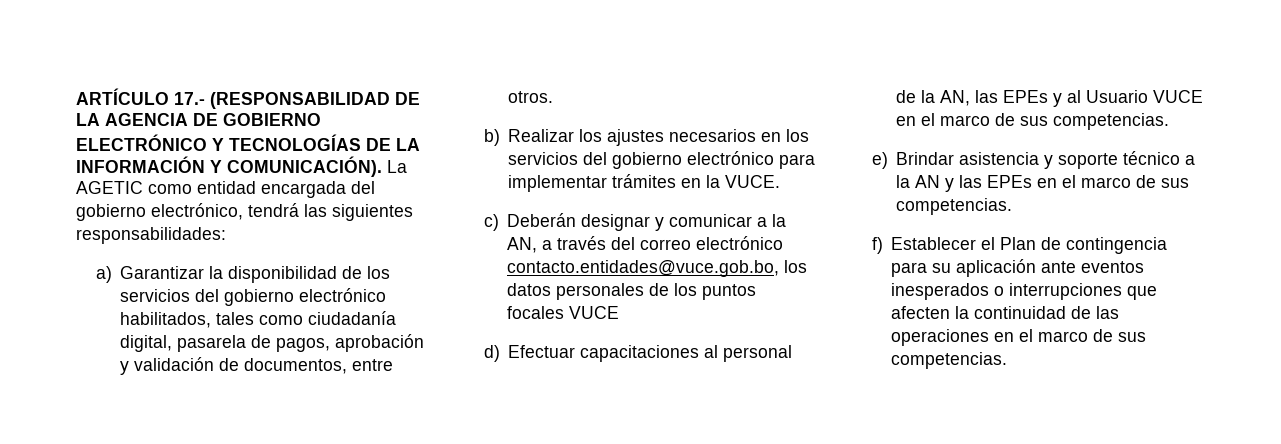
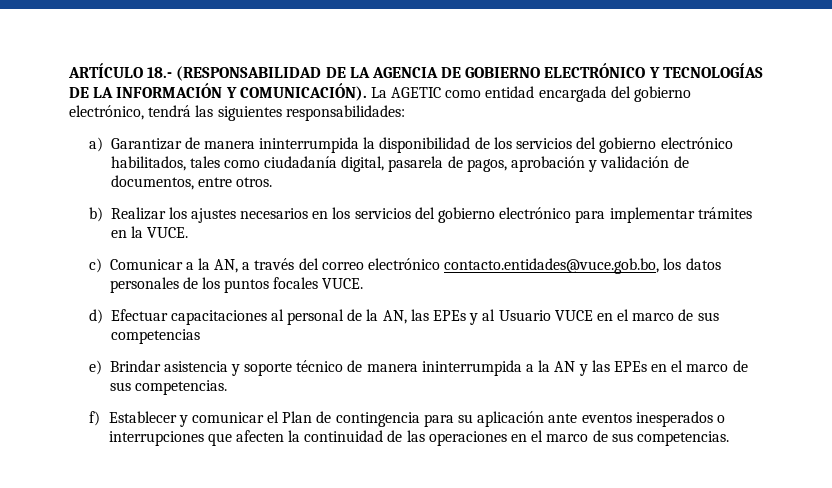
- ARTÍCULO 17.- (RESPONSABILIDAD DE LA AGENCIA DE GOBIERNO ELECTRÓNICO Y TECNOLOGÍAS DE LA INFORMACIÓN Y COMUNICACIÓN).
+ ARTÍCULO 18.- (RESPONSABILIDAD DE LA AGENCIA DE GOBIERNO ELECTRÓNICO Y TECNOLOGÍAS DE LA INFORMACIÓN Y COMUNICACIÓN).
- a) Garantizar la disponibilidad de los servicios del gobierno electrónico habilitados, tales como ciudadanía digital, pasarela de pagos, aprobación y validación de documentos, entre otros.
+ a) Garantizar de manera ininterrumpida la disponibilidad de los servicios del gobierno electrónico habilitados, tales como ciudadanía digital, pasarela de pagos, aprobación y validación de documentos, entre otros.
- c) Deberán designar y comunicar a la AN, a través del correo electrónico contacto.entidades@vuce.gob.bo, los datos personales de los puntos focales VUCE
+ c) Comunicar a la AN, a través del correo electrónico contacto.entidades@vuce.gob.bo, los datos personales de los puntos focales VUCE.
- d) Efectuar capacitaciones al personal de la AN, las EPEs y al Usuario VUCE en el marco de sus competencias.
+ d) Efectuar capacitaciones al personal de la AN, las EPEs y al Usuario VUCE en el marco de sus competencias
- e) Brindar asistencia y soporte técnico a la AN y las EPEs en el marco de sus competencias.
+ e) Brindar asistencia y soporte técnico de manera ininterrumpida a la AN y las EPEs en el marco de sus competencias.
- f) Establecer el Plan de contingencia para su aplicación ante eventos inesperados o interrupciones que afecten la continuidad de las operaciones en el marco de sus competencias.
+ f) Establecer y comunicar el Plan de contingencia para su aplicación ante eventos inesperados o interrupciones que afecten la continuidad de las operaciones en el marco de sus competencias.

